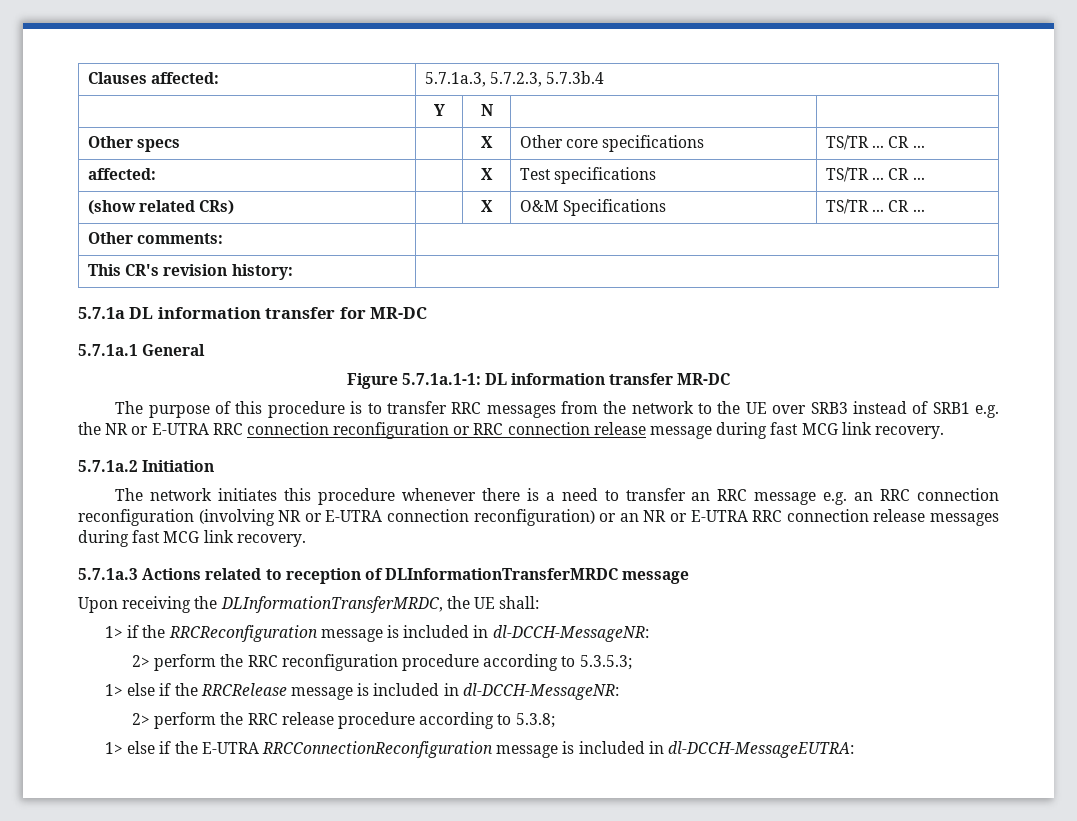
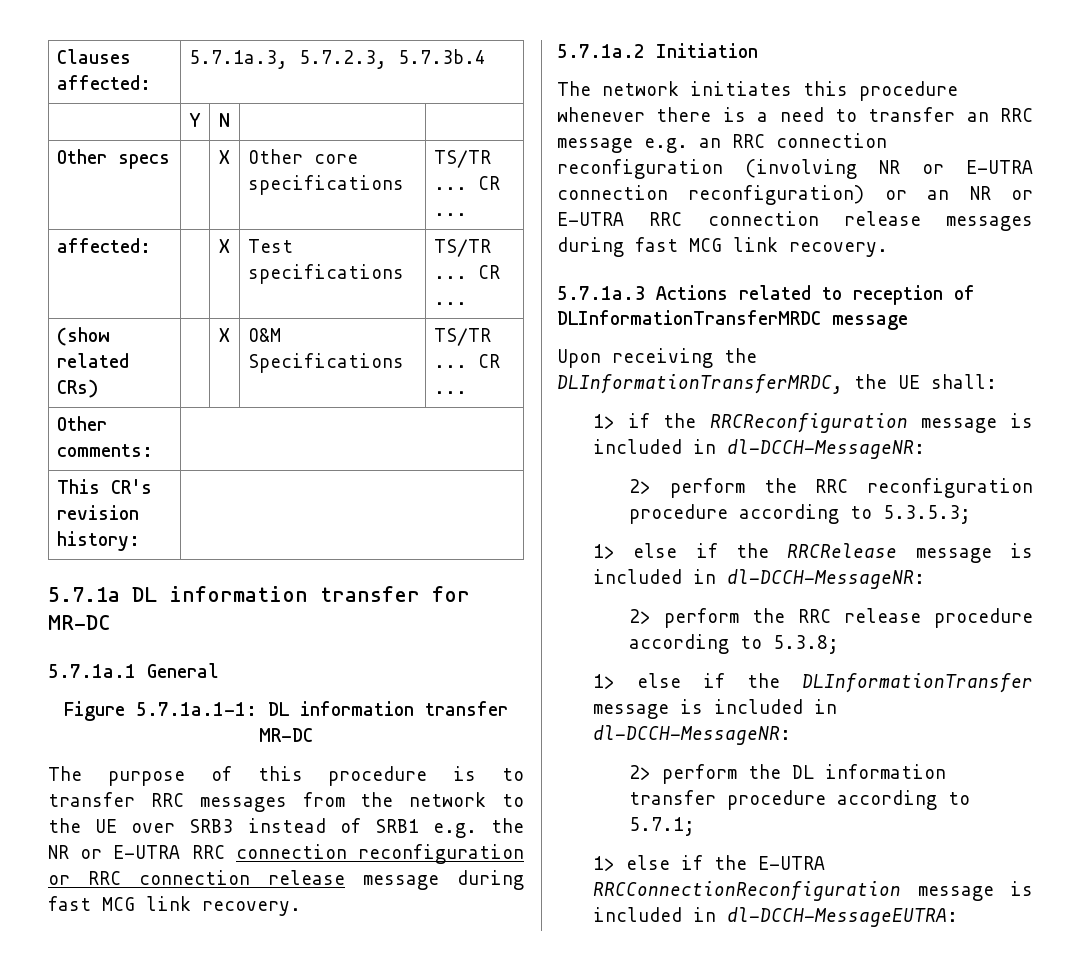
+ 1> else if the DLInformationTransfer message is included in dl-DCCH-MessageNR:
+ 2> perform the DL information transfer procedure according to 5.7.1;

